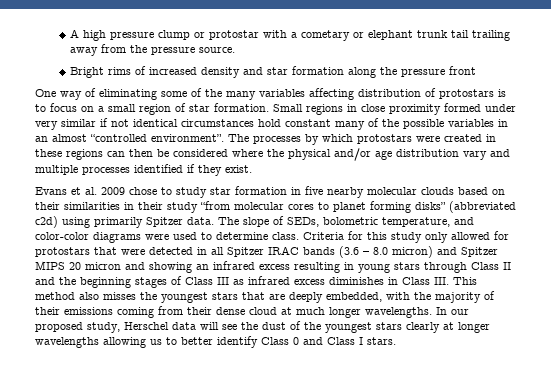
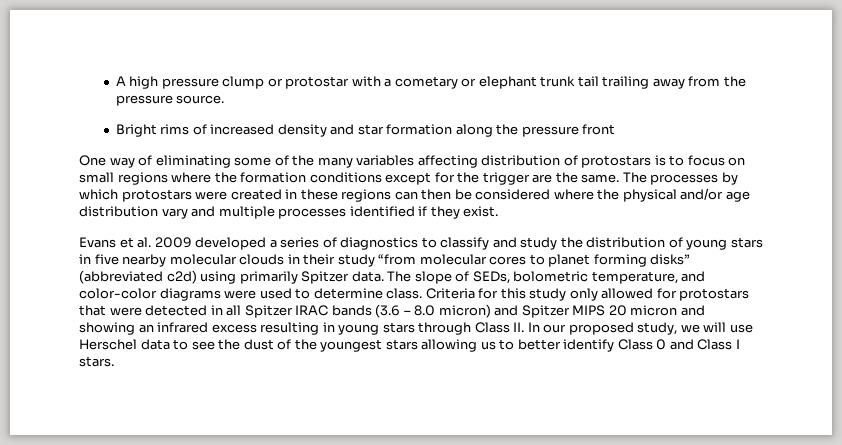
- One way of eliminating some of the many variables affecting distribution of protostars is to focus on a small region of star formation. Small regions in close proximity formed under very similar if not identical circumstances hold constant many of the possible variables in an almost “controlled environment”.
+ One way of eliminating some of the many variables affecting distribution of protostars is to focus on small regions where the formation conditions except for the trigger are the same.
- Evans et al. 2009 chose to study star formation in five nearby molecular clouds based on their similarities in their study “from molecular cores to planet forming disks” (abbreviated c2d) using primarily Spitzer data.
+ Evans et al. 2009 developed a series of diagnostics to classify and study the distribution of young stars in five nearby molecular clouds in their study “from molecular cores to planet forming disks” (abbreviated c2d) using primarily Spitzer data.
- Criteria for this study only allowed for protostars that were detected in all Spitzer IRAC bands (3.6 – 8.0 micron) and Spitzer MIPS 20 micron and showing an infrared excess resulting in young stars through Class II and the beginning stages of Class III as infrared excess diminishes in Class III. This method also misses the youngest stars that are deeply embedded, with the majority of their emissions coming from their dense cloud at much longer wavelengths. In our proposed study, Herschel data will see the dust of the youngest stars clearly at longer wavelengths allowing us to better identify Class 0 and Class I stars.
+ Criteria for this study only allowed for protostars that were detected in all Spitzer IRAC bands (3.6 – 8.0 micron) and Spitzer MIPS 20 micron and showing an infrared excess resulting in young stars through Class II. In our proposed study, we will use Herschel data to see the dust of the youngest stars allowing us to better identify Class 0 and Class I stars.

